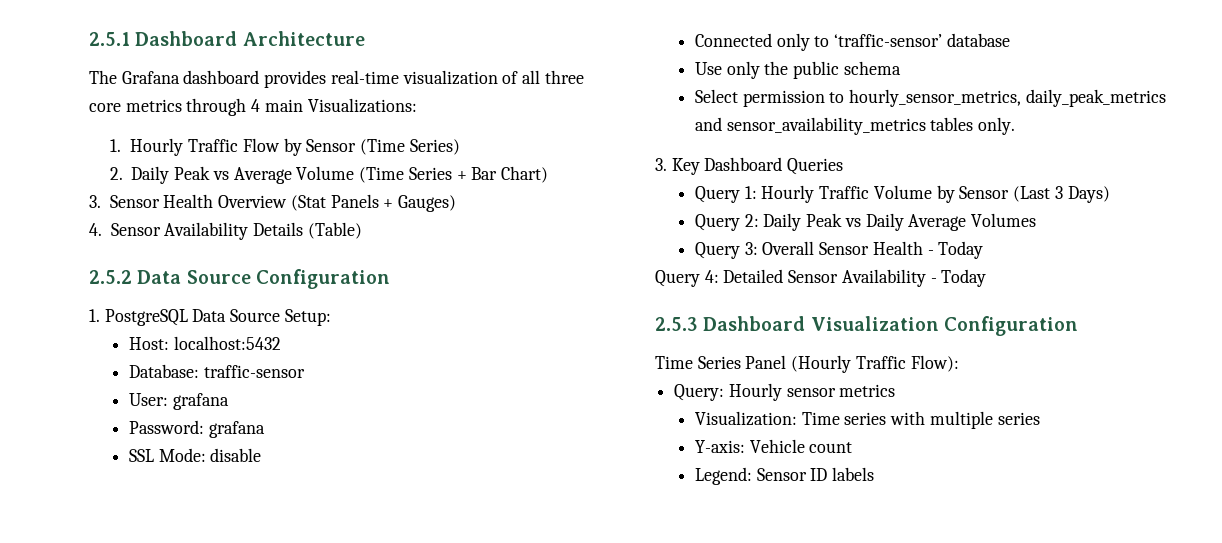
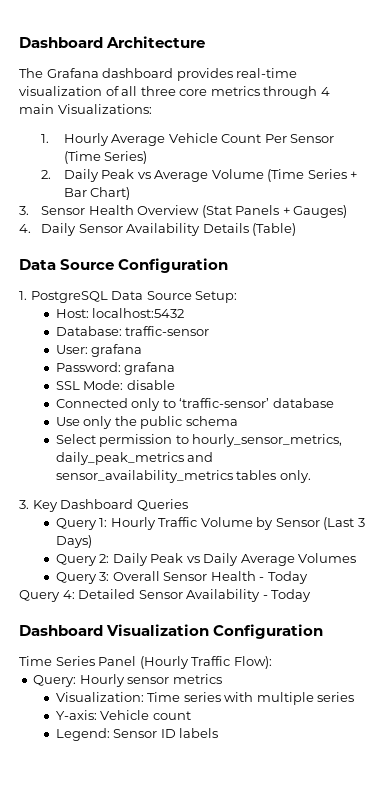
- 2.5.1 Dashboard Architecture
+ Dashboard Architecture
- 1. Hourly Traffic Flow by Sensor (Time Series)
+ 1. Hourly Average Vehicle Count Per Sensor (Time Series)
- 4. Sensor Availability Details (Table)
+ 4. Daily Sensor Availability Details (Table)
- 2.5.2 Data Source Configuration
+ Data Source Configuration
- 2.5.3 Dashboard Visualization Configuration
+ Dashboard Visualization Configuration

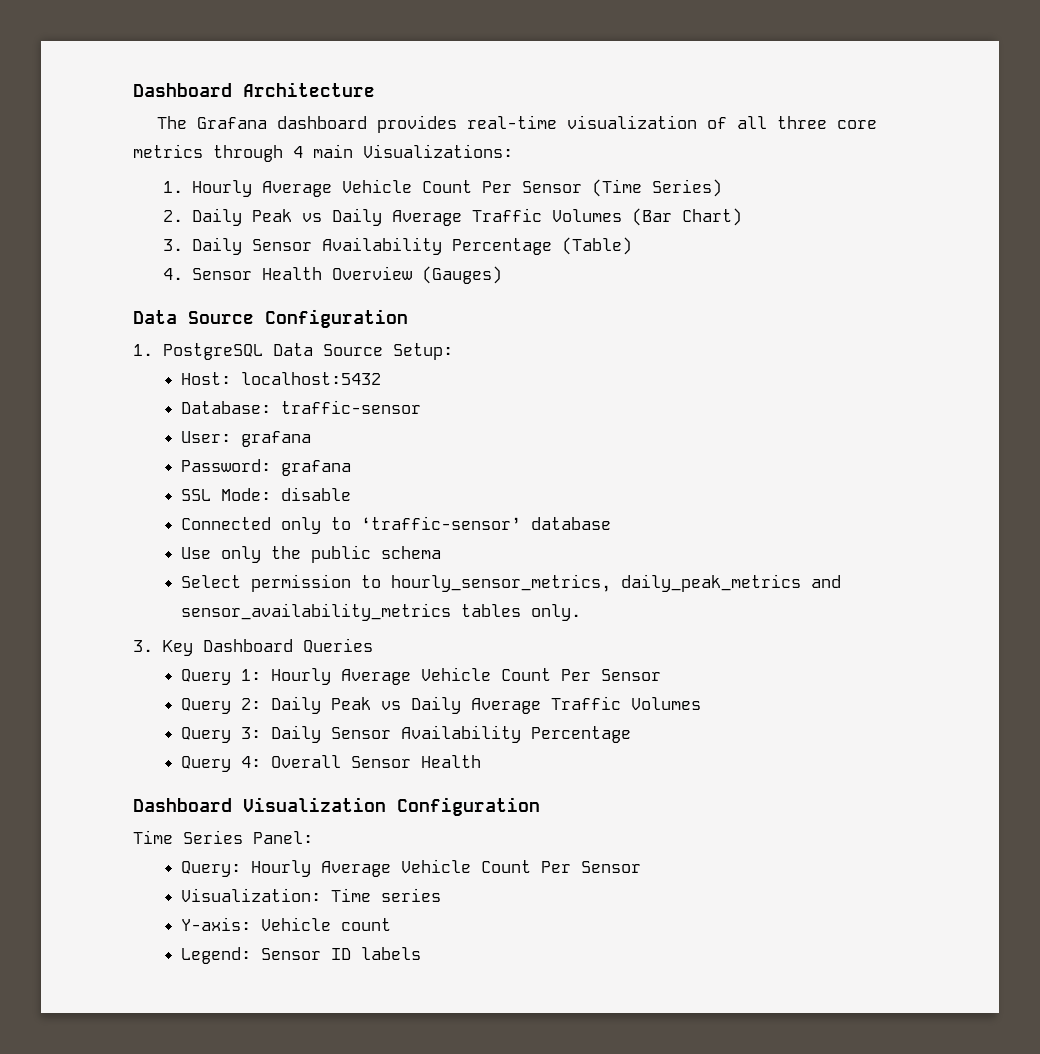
- 2. Daily Peak vs Average Volume (Time Series + Bar Chart)
- 3. Sensor Health Overview (Stat Panels + Gauges)
- 4. Daily Sensor Availability Details (Table)
+ 2. Daily Peak vs Daily Average Traffic Volumes (Bar Chart)
+ 3. Daily Sensor Availability Percentage (Table)
+ 4. Sensor Health Overview (Gauges)
- Query 1: Hourly Traffic Volume by Sensor (Last 3 Days)
+ Query 1: Hourly Average Vehicle Count Per Sensor
- Query 2: Daily Peak vs Daily Average Volumes
+ Query 2: Daily Peak vs Daily Average Traffic Volumes
- Query 3: Overall Sensor Health - Today
- Query 4: Detailed Sensor Availability - Today
+ Query 3: Daily Sensor Availability Percentage
+ Query 4: Overall Sensor Health
- Time Series Panel (Hourly Traffic Flow):
- Query: Hourly sensor metrics
+ Time Series Panel:
+ Query: Hourly Average Vehicle Count Per Sensor
- Visualization: Time series with multiple series
+ Visualization: Time series

